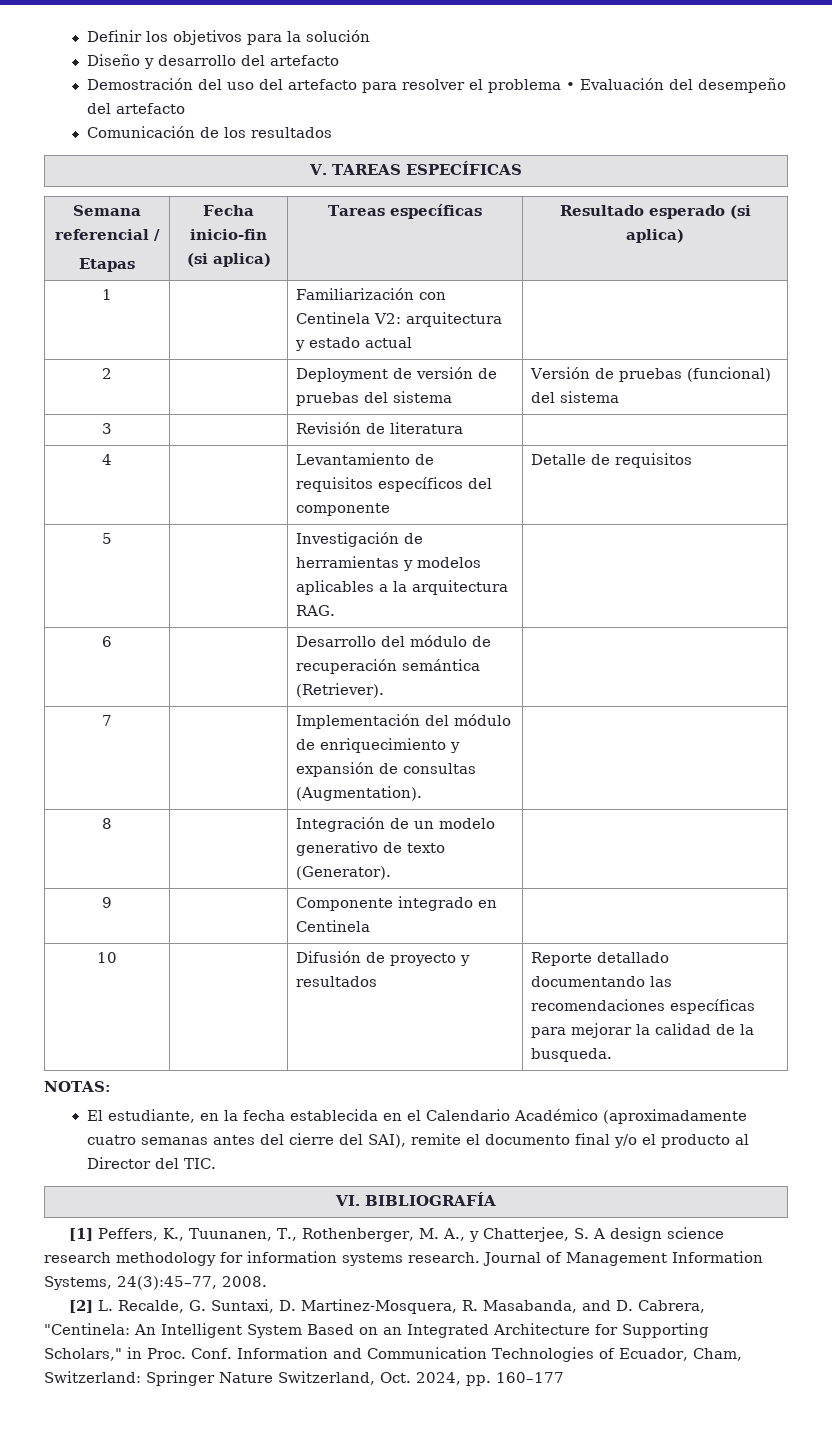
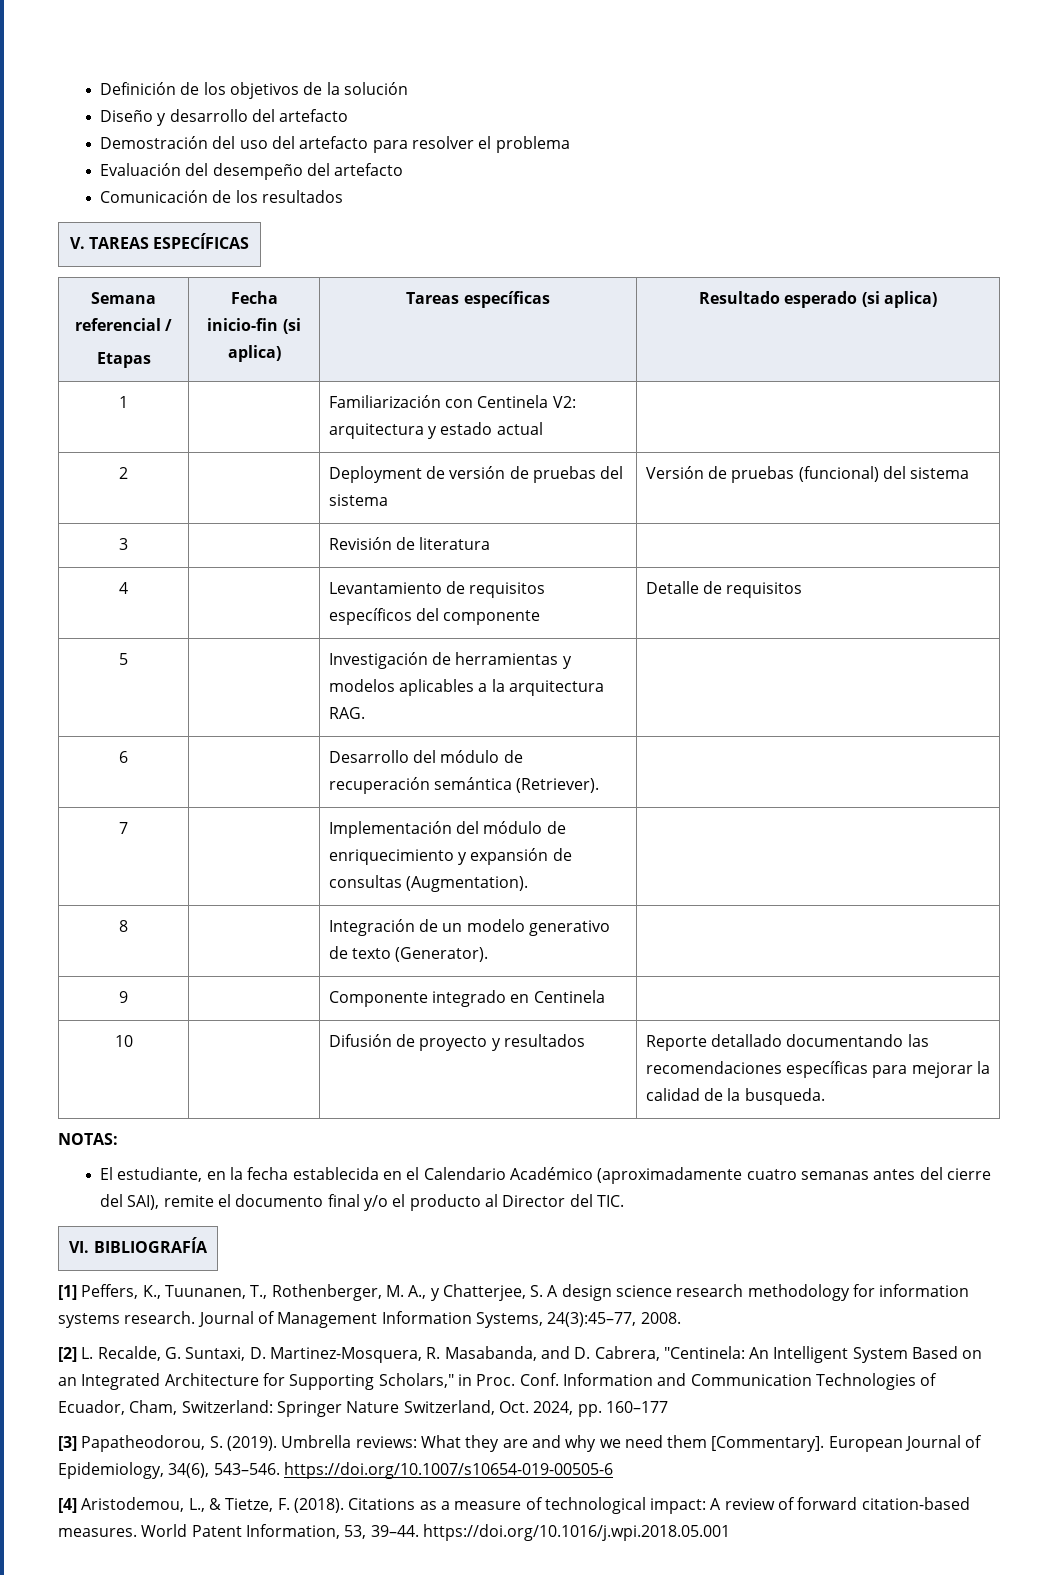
- Definir los objetivos para la solución
+ Definición de los objetivos de la solución
- Demostración del uso del artefacto para resolver el problema • Evaluación del desempeño del artefacto
+ Demostración del uso del artefacto para resolver el problema
+ Evaluación del desempeño del artefacto
+ [3] Papatheodorou, S. (2019). Umbrella reviews: What they are and why we need them [Commentary]. European Journal of Epidemiology, 34(6), 543–546. https://doi.org/10.1007/s10654-019-00505-6
+ [4] Aristodemou, L., & Tietze, F. (2018). Citations as a measure of technological impact: A review of forward citation-based measures. World Patent Information, 53, 39–44. https://doi.org/10.1016/j.wpi.2018.05.001

